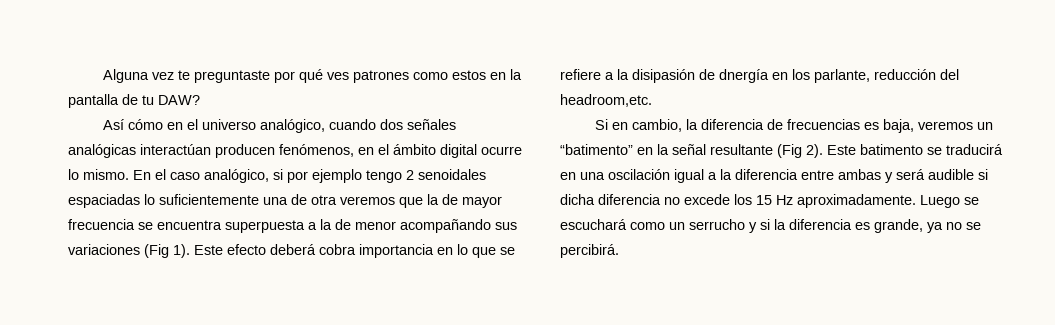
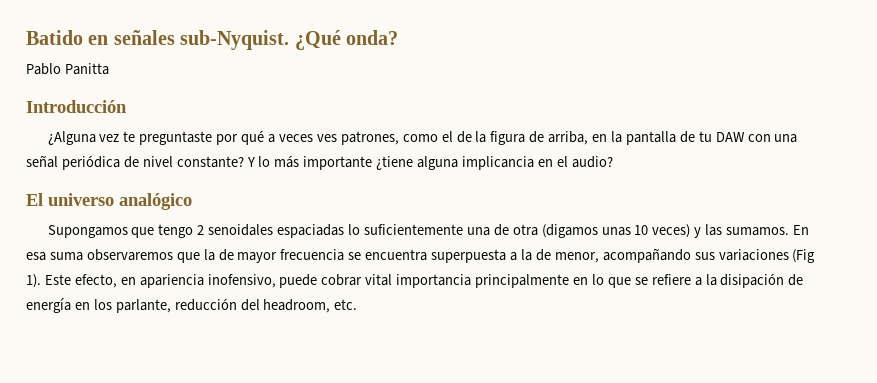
- Alguna vez te preguntaste por qué ves patrones como estos en la pantalla de tu DAW?
- Así cómo en el universo analógico, cuando dos señales analógicas interactúan producen fenómenos, en el ámbito digital ocurre lo mismo. En el caso analógico, si por ejemplo tengo 2 senoidales espaciadas lo suficientemente una de otra veremos que la de mayor frecuencia se encuentra superpuesta a la de menor acompañando sus variaciones (Fig 1).
+ Batido en señales sub-Nyquist. ¿Qué onda?
+ Pablo Panitta
+ Introducción
+ ¿Alguna vez te preguntaste por qué a veces ves patrones, como el de la figura de arriba, en la pantalla de tu DAW con una señal periódica de nivel constante? Y lo más importante ¿tiene alguna implicancia en el audio?
+ El universo analógico
+ Supongamos que tengo 2 senoidales espaciadas lo suficientemente una de otra (digamos unas 10 veces) y las sumamos. En esa suma observaremos que la de mayor frecuencia se encuentra superpuesta a la de menor, acompañando sus variaciones (Fig 1).
- Este efecto deberá cobra importancia en lo que se refiere a la disipasión de dnergía en los parlante, reducción del headroom,etc.
- Si en cambio, la diferencia de frecuencias es baja, veremos un “batimento” en la señal resultante (Fig 2). Este batimento se traducirá en una oscilación igual a la diferencia entre ambas y será audible si dicha diferencia no excede los 15 Hz aproximadamente. Luego se escuchará como un serrucho y si la diferencia es grande, ya no se percibirá.
+ Este efecto, en apariencia inofensivo, puede cobrar vital importancia principalmente en lo que se refiere a la disipación de energía en los parlante, reducción del headroom, etc.

